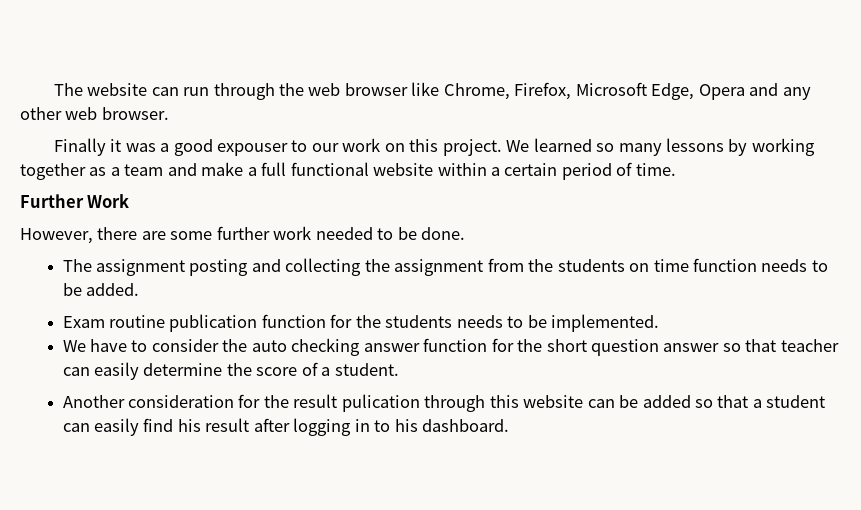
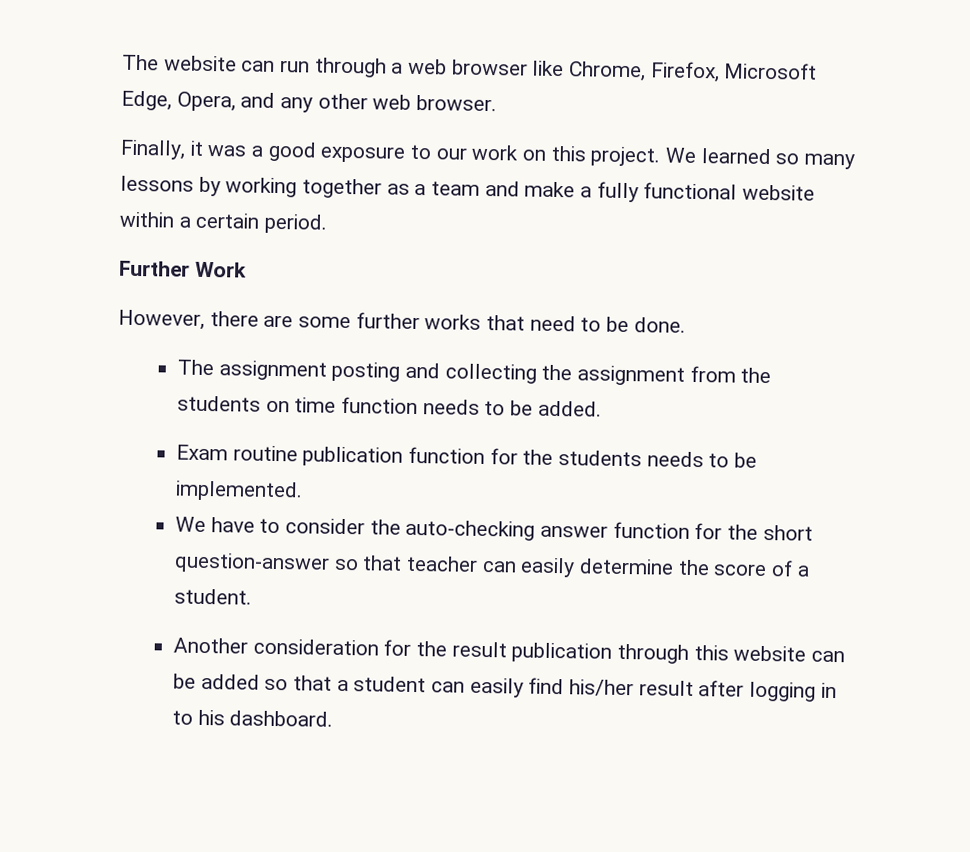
- The website can run through the web browser like Chrome, Firefox, Microsoft Edge, Opera and any other web browser.
+ The website can run through a web browser like Chrome, Firefox, Microsoft Edge, Opera, and any other web browser.
- Finally it was a good expouser to our work on this project.
+ Finally, it was a good exposure to our work on this project.
- We learned so many lessons by working together as a team and make a full functional website within a certain period of time.
+ We learned so many lessons by working together as a team and make a fully functional website within a certain period.
- However, there are some further work needed to be done.
+ However, there are some further works that need to be done.
- We have to consider the auto checking answer function for the short question answer so that teacher can easily determine the score of a student.
+ We have to consider the auto-checking answer function for the short question-answer so that teacher can easily determine the score of a student.
- Another consideration for the result pulication through this website can be added so that a student can easily find his result after logging in to his dashboard.
+ Another consideration for the result publication through this website can be added so that a student can easily find his/her result after logging in to his dashboard.

